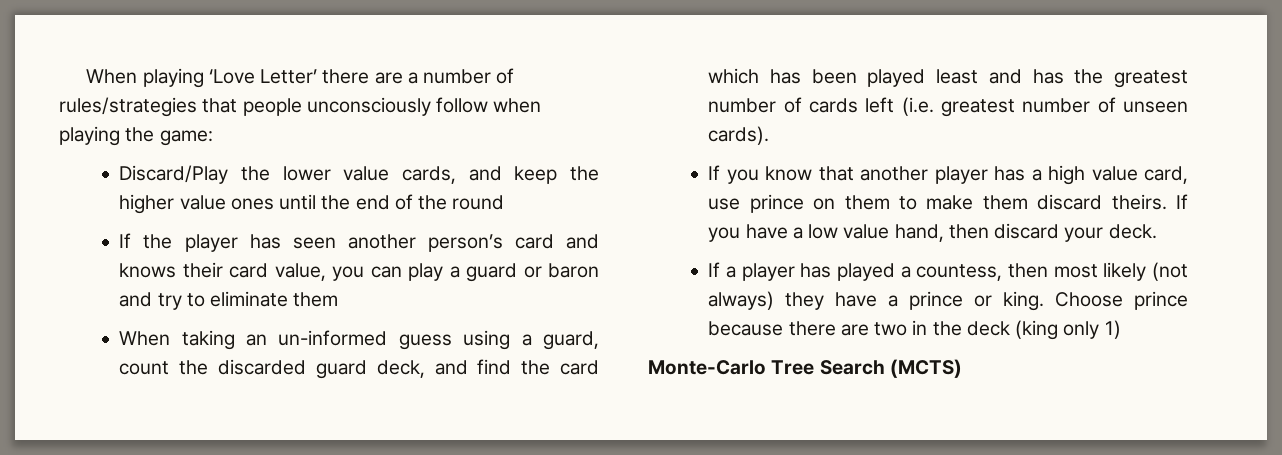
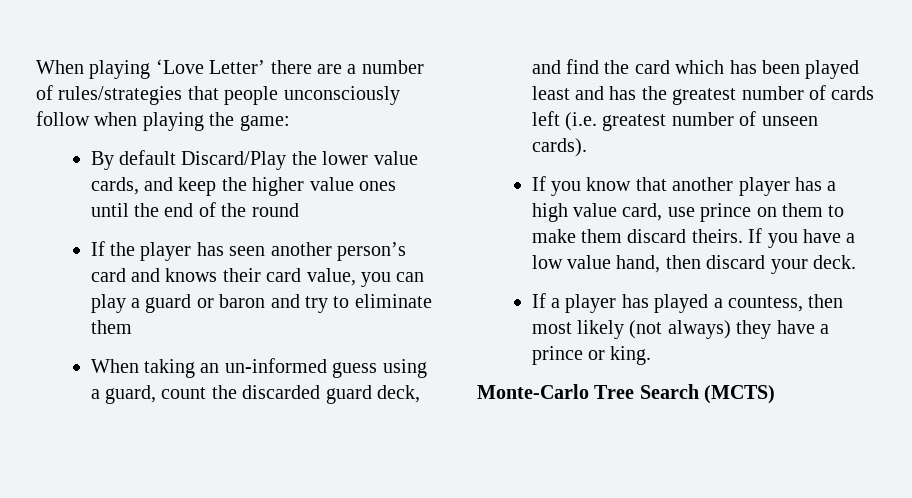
- Discard/Play the lower value cards, and keep the higher value ones until the end of the round
+ By default Discard/Play the lower value cards, and keep the higher value ones until the end of the round
- Choose prince because there are two in the deck (king only 1)

